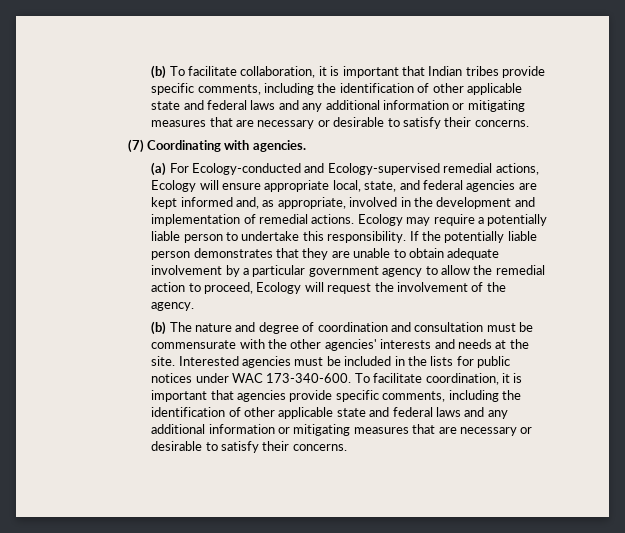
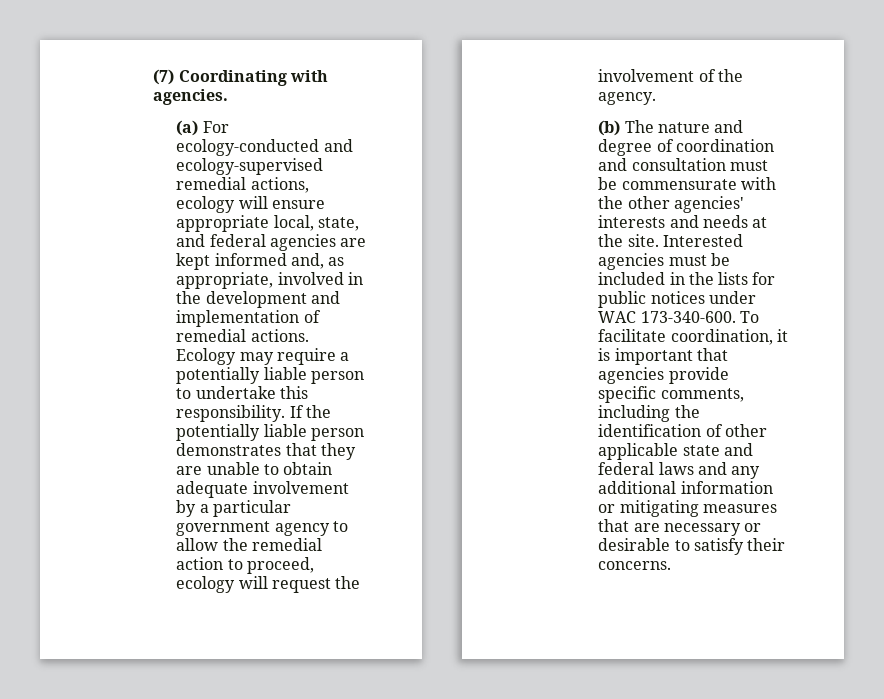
- (b) To facilitate collaboration, it is important that Indian tribes provide specific comments, including the identification of other applicable state and federal laws and any additional information or mitigating measures that are necessary or desirable to satisfy their concerns.
- (a) For Ecology-conducted and Ecology-supervised remedial actions, Ecology will ensure appropriate local, state, and federal agencies are kept informed and, as appropriate, involved in the development and implementation of remedial actions.
+ (a) For ecology-conducted and ecology-supervised remedial actions, ecology will ensure appropriate local, state, and federal agencies are kept informed and, as appropriate, involved in the development and implementation of remedial actions.
- If the potentially liable person demonstrates that they are unable to obtain adequate involvement by a particular government agency to allow the remedial action to proceed, Ecology will request the involvement of the agency.
+ If the potentially liable person demonstrates that they are unable to obtain adequate involvement by a particular government agency to allow the remedial action to proceed, ecology will request the involvement of the agency.

